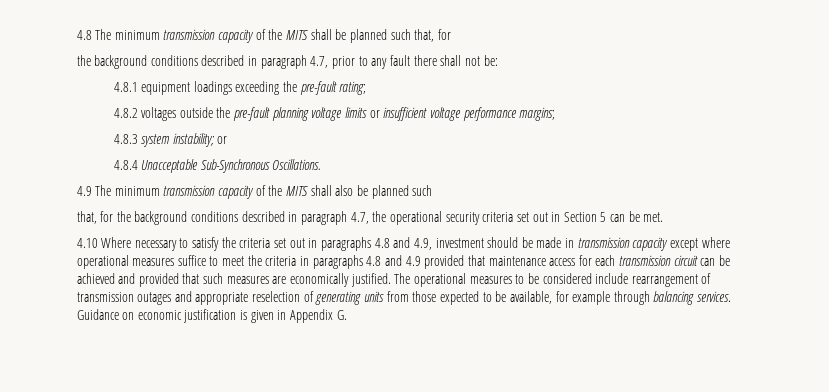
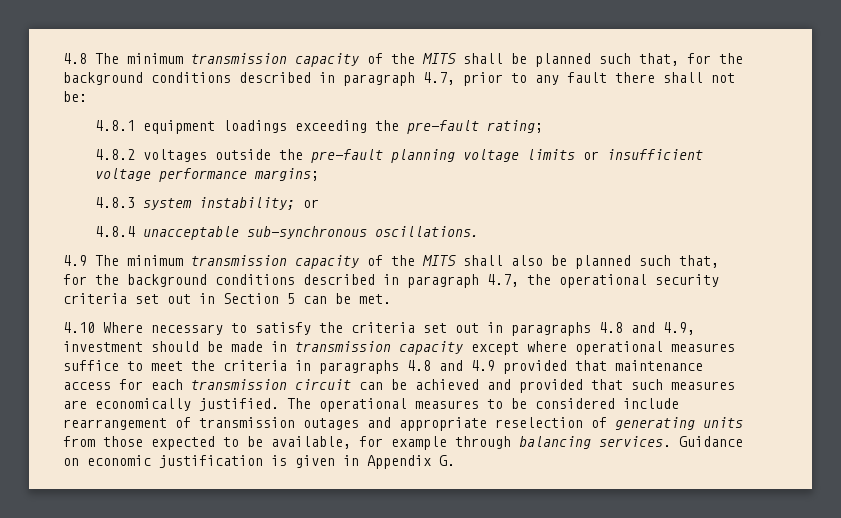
- 4.8 The minimum transmission capacity of the MITS shall be planned such that, for
- the background conditions described in paragraph 4.7, prior to any fault there shall not be:
+ 4.8 The minimum transmission capacity of the MITS shall be planned such that, for the background conditions described in paragraph 4.7, prior to any fault there shall not be:
- 4.8.4 Unacceptable Sub-Synchronous Oscillations.
+ 4.8.4 unacceptable sub-synchronous oscillations.
- 4.9 The minimum transmission capacity of the MITS shall also be planned such
- that, for the background conditions described in paragraph 4.7, the operational security criteria set out in Section 5 can be met.
+ 4.9 The minimum transmission capacity of the MITS shall also be planned such that, for the background conditions described in paragraph 4.7, the operational security criteria set out in Section 5 can be met.

